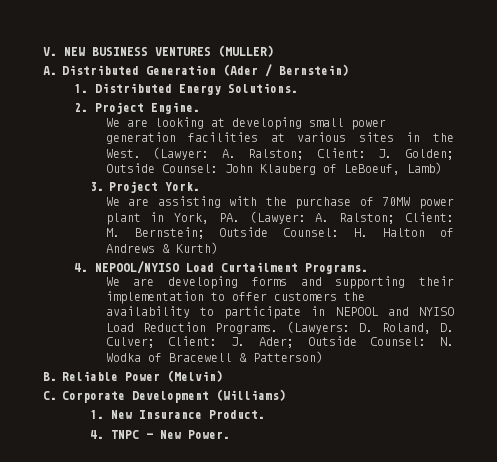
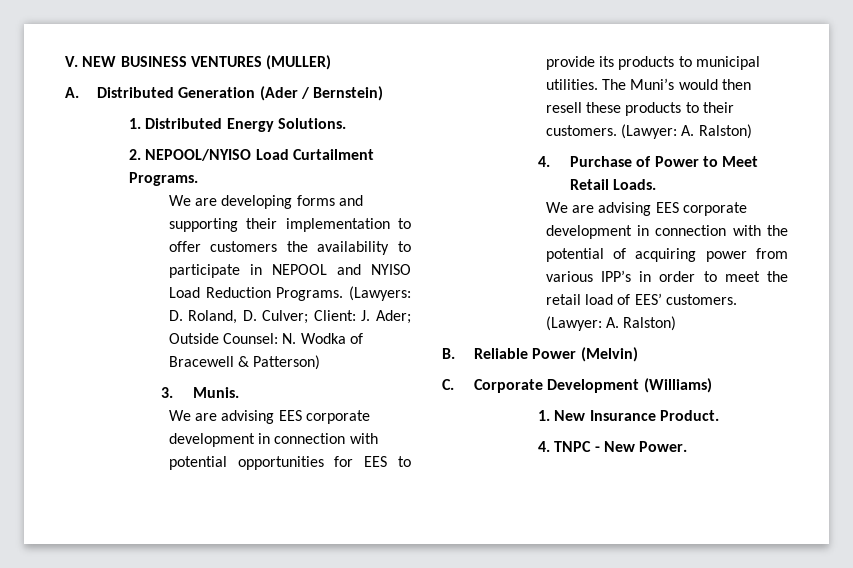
- 2. Project Engine.
- We are looking at developing small power generation facilities at various sites in the West. (Lawyer: A. Ralston; Client: J. Golden; Outside Counsel: John Klauberg of LeBoeuf, Lamb)
- 3. Project York.
- We are assisting with the purchase of 70MW power plant in York, PA. (Lawyer: A. Ralston; Client: M. Bernstein; Outside Counsel: H. Halton of Andrews & Kurth)
- 4. NEPOOL/NYISO Load Curtailment Programs.
+ 2. NEPOOL/NYISO Load Curtailment Programs.
+ 3. Munis.
+ We are advising EES corporate development in connection with potential opportunities for EES to provide its products to municipal utilities. The Muni’s would then resell these products to their customers. (Lawyer: A. Ralston)
+ 4. Purchase of Power to Meet Retail Loads.
+ We are advising EES corporate development in connection with the potential of acquiring power from various IPP’s in order to meet the retail load of EES’ customers. (Lawyer: A. Ralston)

